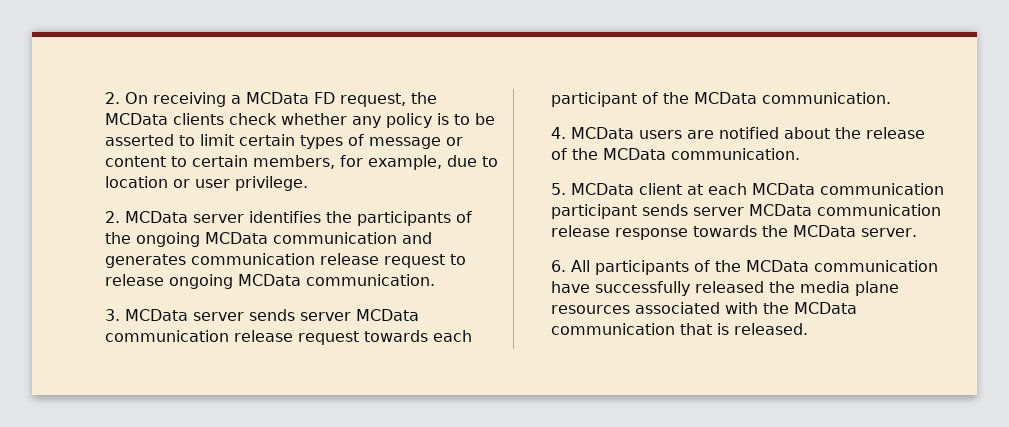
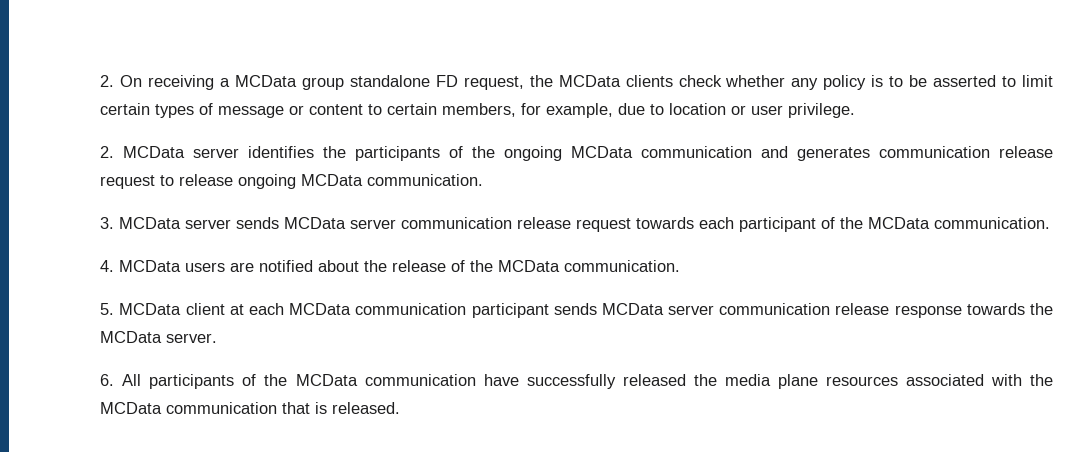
- 2. On receiving a MCData FD request, the MCData clients check whether any policy is to be asserted to limit certain types of message or content to certain members, for example, due to location or user privilege.
+ 2. On receiving a MCData group standalone FD request, the MCData clients check whether any policy is to be asserted to limit certain types of message or content to certain members, for example, due to location or user privilege.
- 3. MCData server sends server MCData communication release request towards each participant of the MCData communication.
+ 3. MCData server sends MCData server communication release request towards each participant of the MCData communication.
- 5. MCData client at each MCData communication participant sends server MCData communication release response towards the MCData server.
+ 5. MCData client at each MCData communication participant sends MCData server communication release response towards the MCData server.

